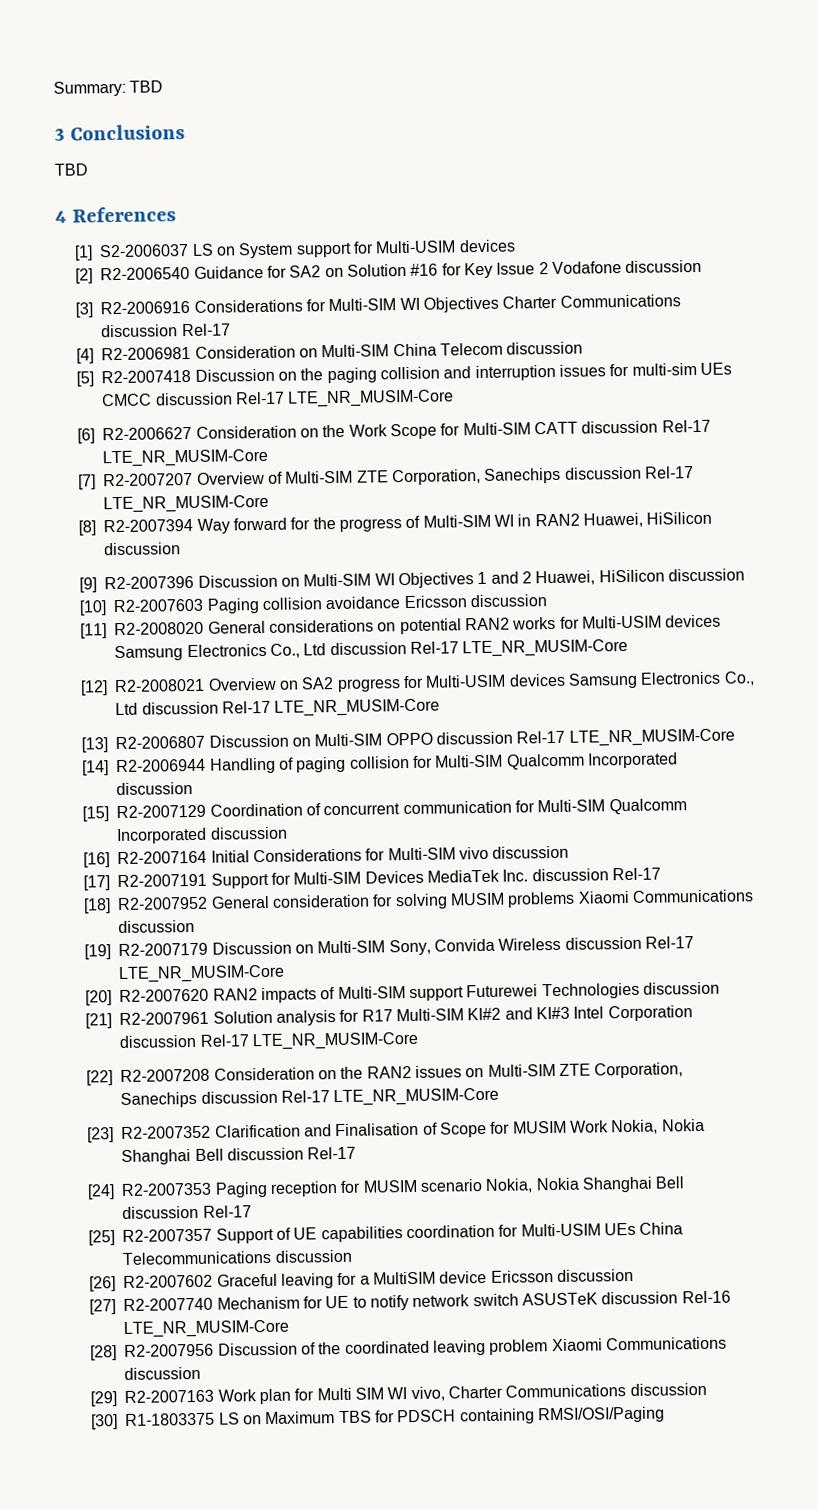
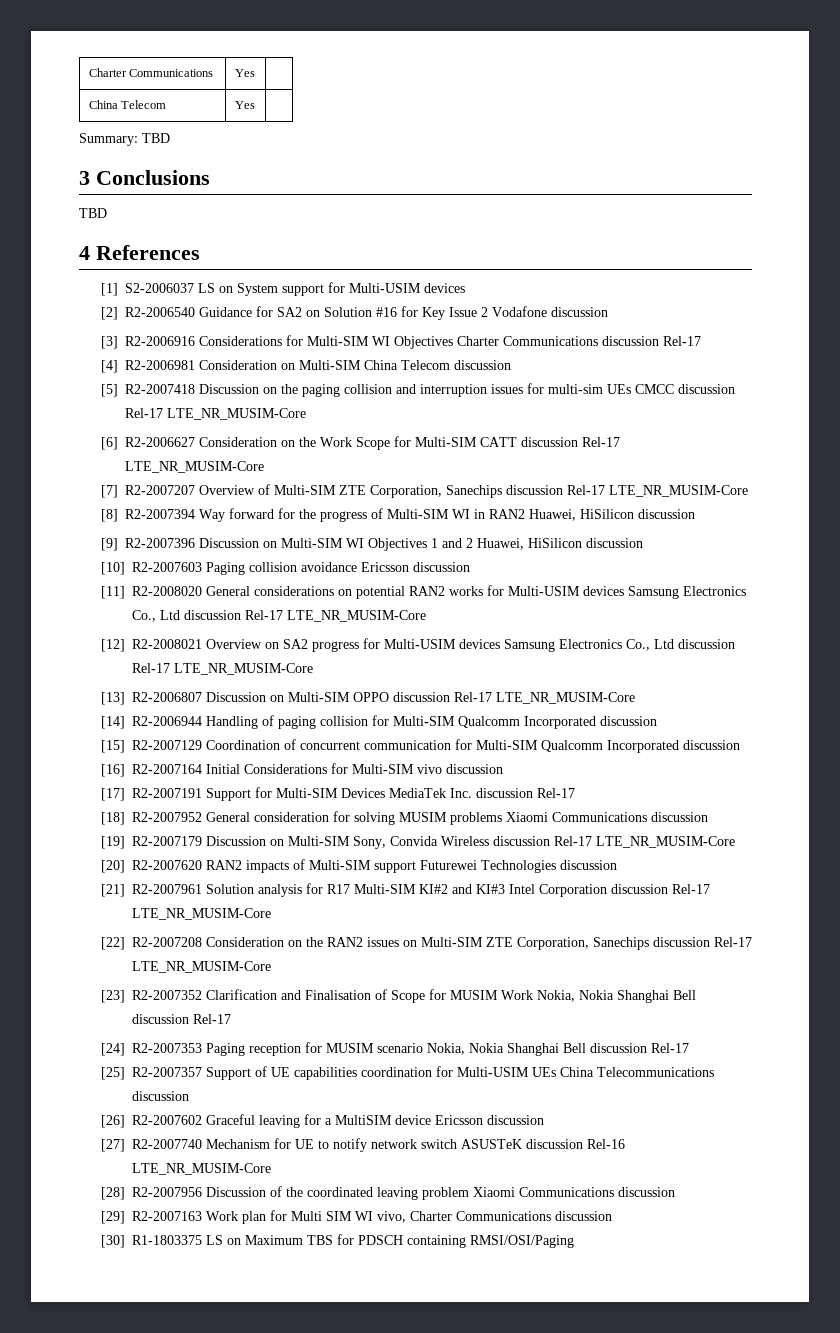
+ Charter Communications | Yes |
+ China Telecom | Yes |

